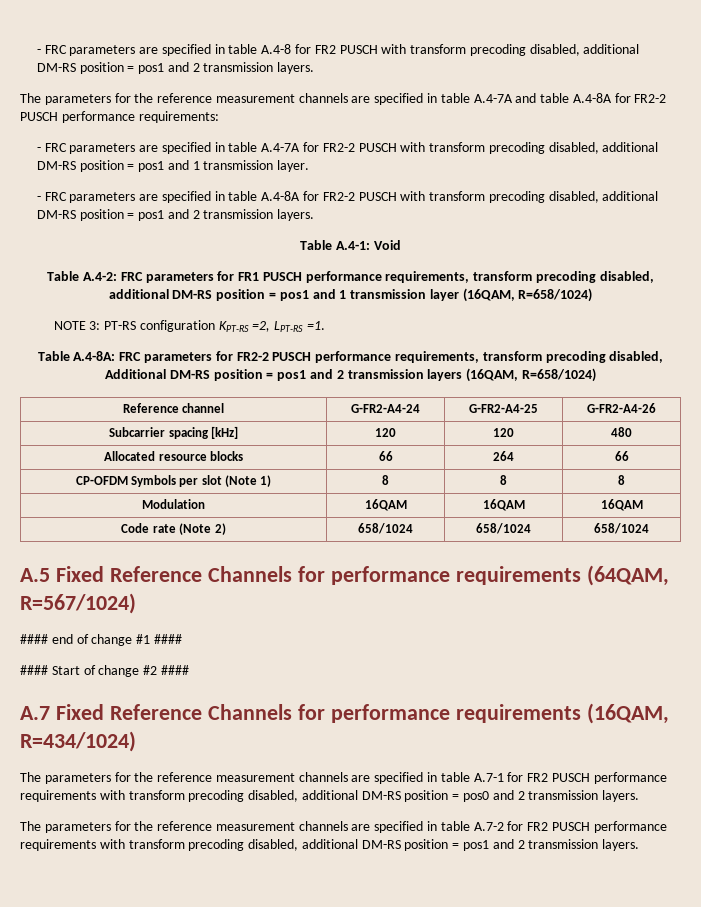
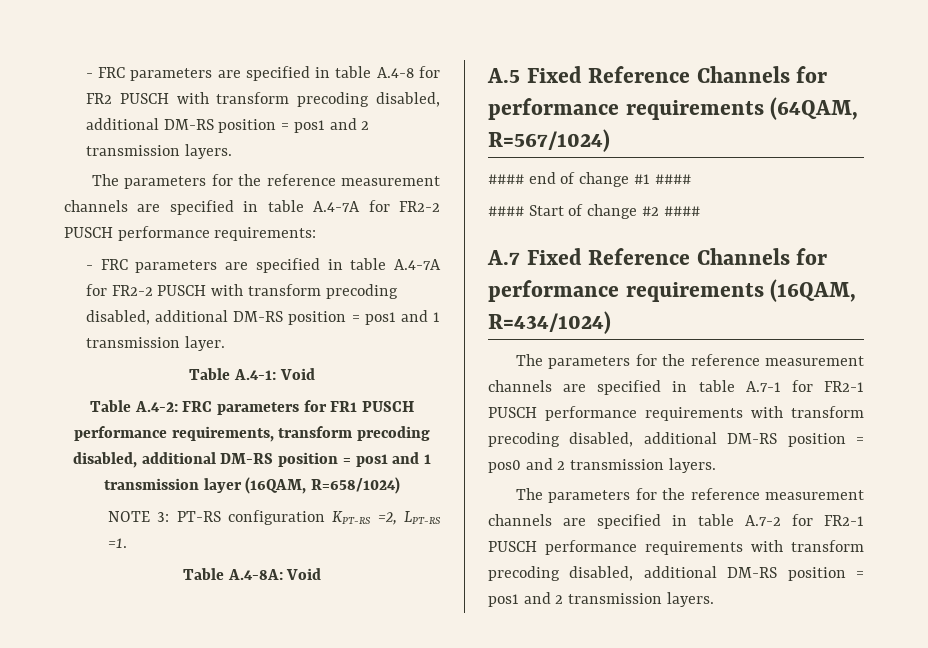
- The parameters for the reference measurement channels are specified in table A.4-7A and table A.4-8A for FR2-2 PUSCH performance requirements:
+ The parameters for the reference measurement channels are specified in table A.4-7A for FR2-2 PUSCH performance requirements:
- - FRC parameters are specified in table A.4-8A for FR2-2 PUSCH with transform precoding disabled, additional DM-RS position = pos1 and 2 transmission layers.
- Table A.4-8A: FRC parameters for FR2-2 PUSCH performance requirements, transform precoding disabled, Additional DM-RS position = pos1 and 2 transmission layers (16QAM, R=658/1024)
- Reference channel | G-FR2-A4-24 | G-FR2-A4-25 | G-FR2-A4-26
- Subcarrier spacing [kHz] | 120 | 120 | 480
- Allocated resource blocks | 66 | 264 | 66
- CP-OFDM Symbols per slot (Note 1) | 8 | 8 | 8
- Modulation | 16QAM | 16QAM | 16QAM
- Code rate (Note 2) | 658/1024 | 658/1024 | 658/1024
+ Table A.4-8A: Void
- The parameters for the reference measurement channels are specified in table A.7-1 for FR2 PUSCH performance requirements with transform precoding disabled, additional DM-RS position = pos0 and 2 transmission layers.
+ The parameters for the reference measurement channels are specified in table A.7-1 for FR2-1 PUSCH performance requirements with transform precoding disabled, additional DM-RS position = pos0 and 2 transmission layers.
- The parameters for the reference measurement channels are specified in table A.7-2 for FR2 PUSCH performance requirements with transform precoding disabled, additional DM-RS position = pos1 and 2 transmission layers.
+ The parameters for the reference measurement channels are specified in table A.7-2 for FR2-1 PUSCH performance requirements with transform precoding disabled, additional DM-RS position = pos1 and 2 transmission layers.

